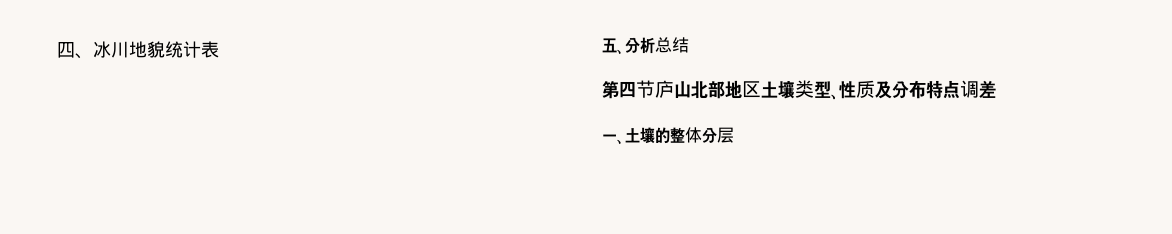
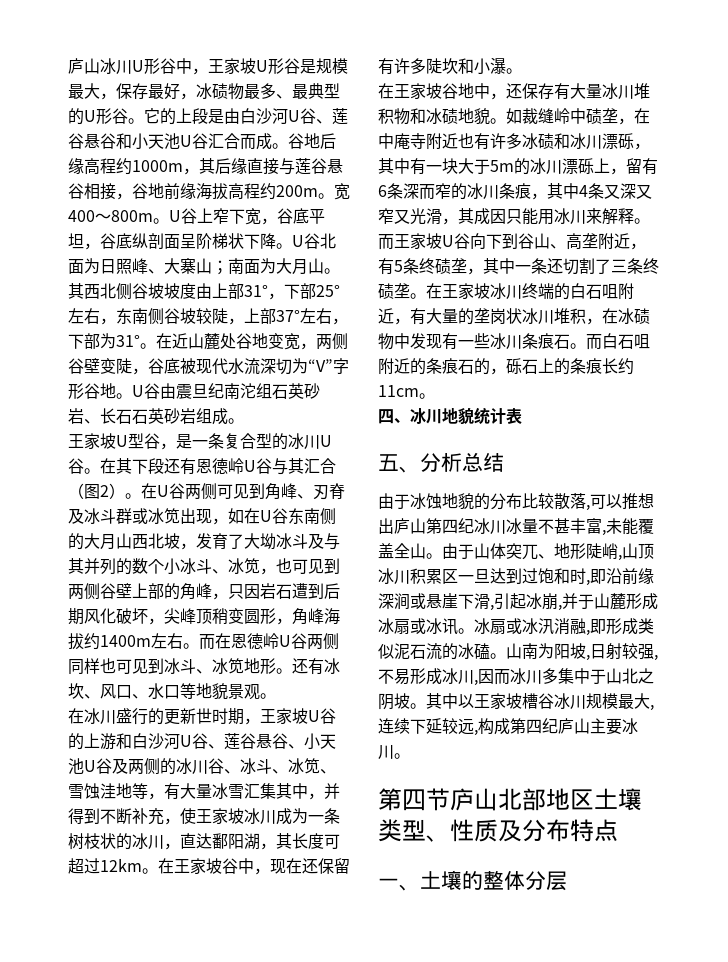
+ 庐山冰川U形谷中，王家坡U形谷是规模最大，保存最好，冰碛物最多、最典型的U形谷。它的上段是由白沙河U谷、莲谷悬谷和小天池U谷汇合而成。谷地后缘高程约1000m，其后缘直接与莲谷悬谷相接，谷地前缘海拔高程约200m。宽400～800m。U谷上窄下宽，谷底平坦，谷底纵剖面呈阶梯状下降。U谷北面为日照峰、大寨山；南面为大月山。其西北侧谷坡坡度由上部31°，下部25°左右，东南侧谷坡较陡，上部37°左右，下部为31°。在近山麓处谷地变宽，两侧谷壁变陡，谷底被现代水流深切为“V”字形谷地。U谷由震旦纪南沱组石英砂岩、长石石英砂岩组成。
+ 王家坡U型谷，是一条复合型的冰川U谷。在其下段还有恩德岭U谷与其汇合（图2）。在U谷两侧可见到角峰、刃脊及冰斗群或冰笕出现，如在U谷东南侧的大月山西北坡，发育了大坳冰斗及与其并列的数个小冰斗、冰笕，也可见到两侧谷壁上部的角峰，只因岩石遭到后期风化破坏，尖峰顶稍变圆形，角峰海拔约1400m左右。而在恩德岭U谷两侧同样也可见到冰斗、冰笕地形。还有冰坎、风口、水口等地貌景观。
+ 在冰川盛行的更新世时期，王家坡U谷的上游和白沙河U谷、莲谷悬谷、小天池U谷及两侧的冰川谷、冰斗、冰笕、雪蚀洼地等，有大量冰雪汇集其中，并得到不断补充，使王家坡冰川成为一条树枝状的冰川，直达鄱阳湖，其长度可超过12km。在王家坡谷中，现在还保留有许多陡坎和小瀑。
+ 在王家坡谷地中，还保存有大量冰川堆积物和冰碛地貌。如裁缝岭中碛垄，在中庵寺附近也有许多冰碛和冰川漂砾，其中有一块大于5m的冰川漂砾上，留有6条深而窄的冰川条痕，其中4条又深又窄又光滑，其成因只能用冰川来解释。而王家坡U谷向下到谷山、高垄附近，有5条终碛垄，其中一条还切割了三条终碛垄。在王家坡冰川终端的白石咀附近，有大量的垄岗状冰川堆积，在冰碛物中发现有一些冰川条痕石。而白石咀附近的条痕石的，砾石上的条痕长约11cm。
+ 由于冰蚀地貌的分布比较散落,可以推想出庐山第四纪冰川冰量不甚丰富,未能覆盖全山。由于山体突兀、地形陡峭,山顶冰川积累区一旦达到过饱和时,即沿前缘深涧或悬崖下滑,引起冰崩,并于山麓形成冰扇或冰讯。冰扇或冰汛消融,即形成类似泥石流的冰磕。山南为阳坡,日射较强,不易形成冰川,因而冰川多集中于山北之阴坡。其中以王家坡槽谷冰川规模最大,连续下延较远,构成第四纪庐山主要冰川。
- 第四节庐山北部地区土壤类型、性质及分布特点调差
+ 第四节庐山北部地区土壤类型、性质及分布特点

